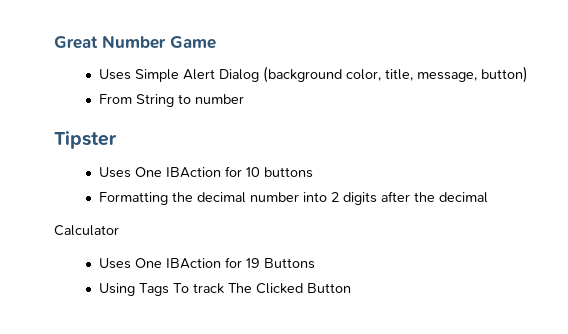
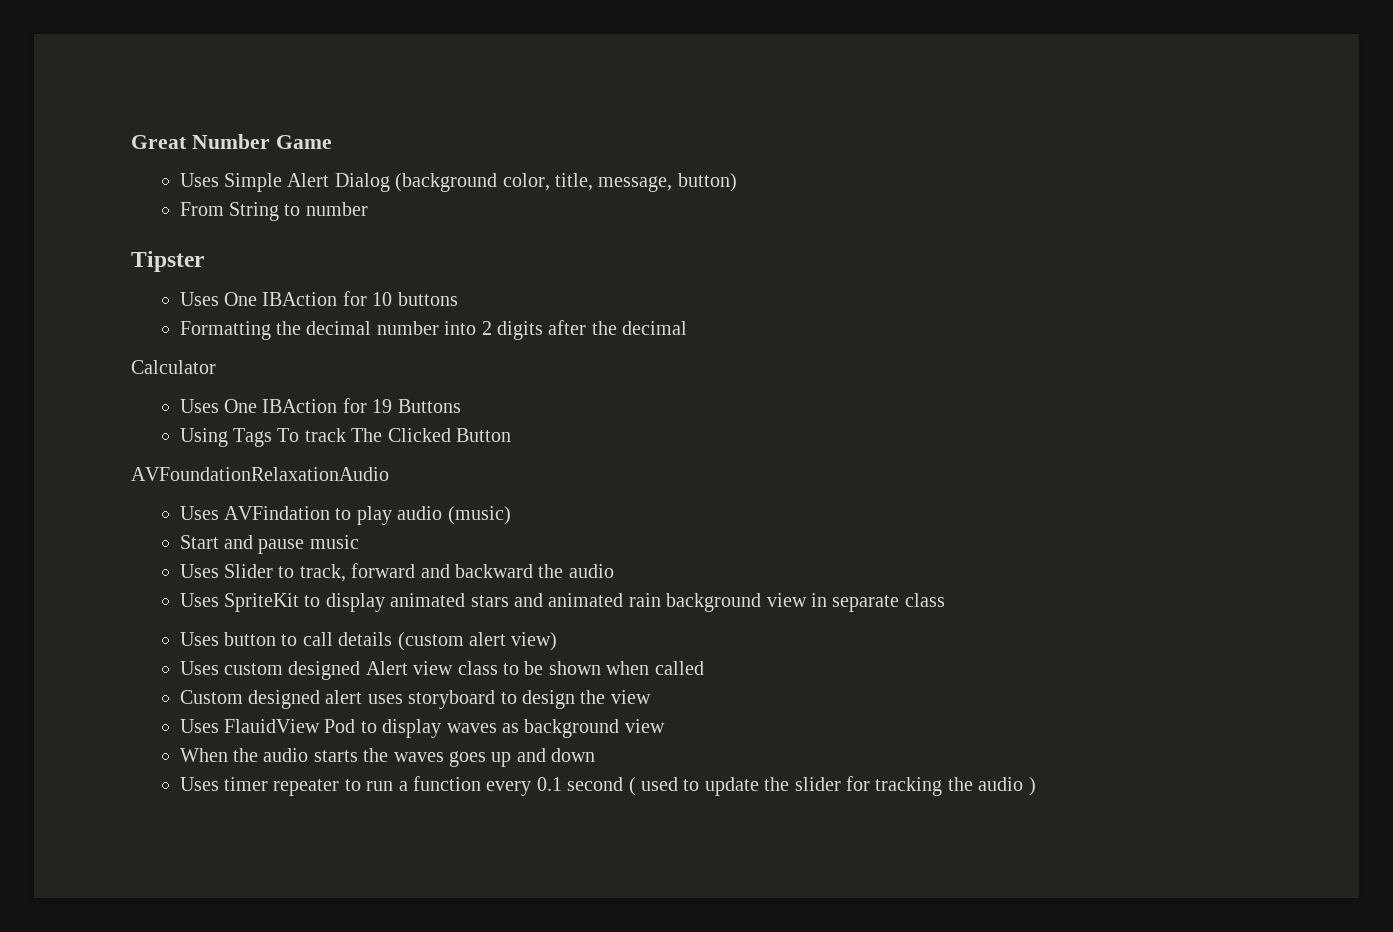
+ AVFoundationRelaxationAudio
+ Uses AVFindation to play audio (music)
+ Start and pause music
+ Uses Slider to track, forward and backward the audio
+ Uses SpriteKit to display animated stars and animated rain background view in separate class
+ Uses button to call details (custom alert view)
+ Uses custom designed Alert view class to be shown when called
+ Custom designed alert uses storyboard to design the view
+ Uses FlauidView Pod to display waves as background view
+ When the audio starts the waves goes up and down
+ Uses timer repeater to run a function every 0.1 second ( used to update the slider for tracking the audio )

